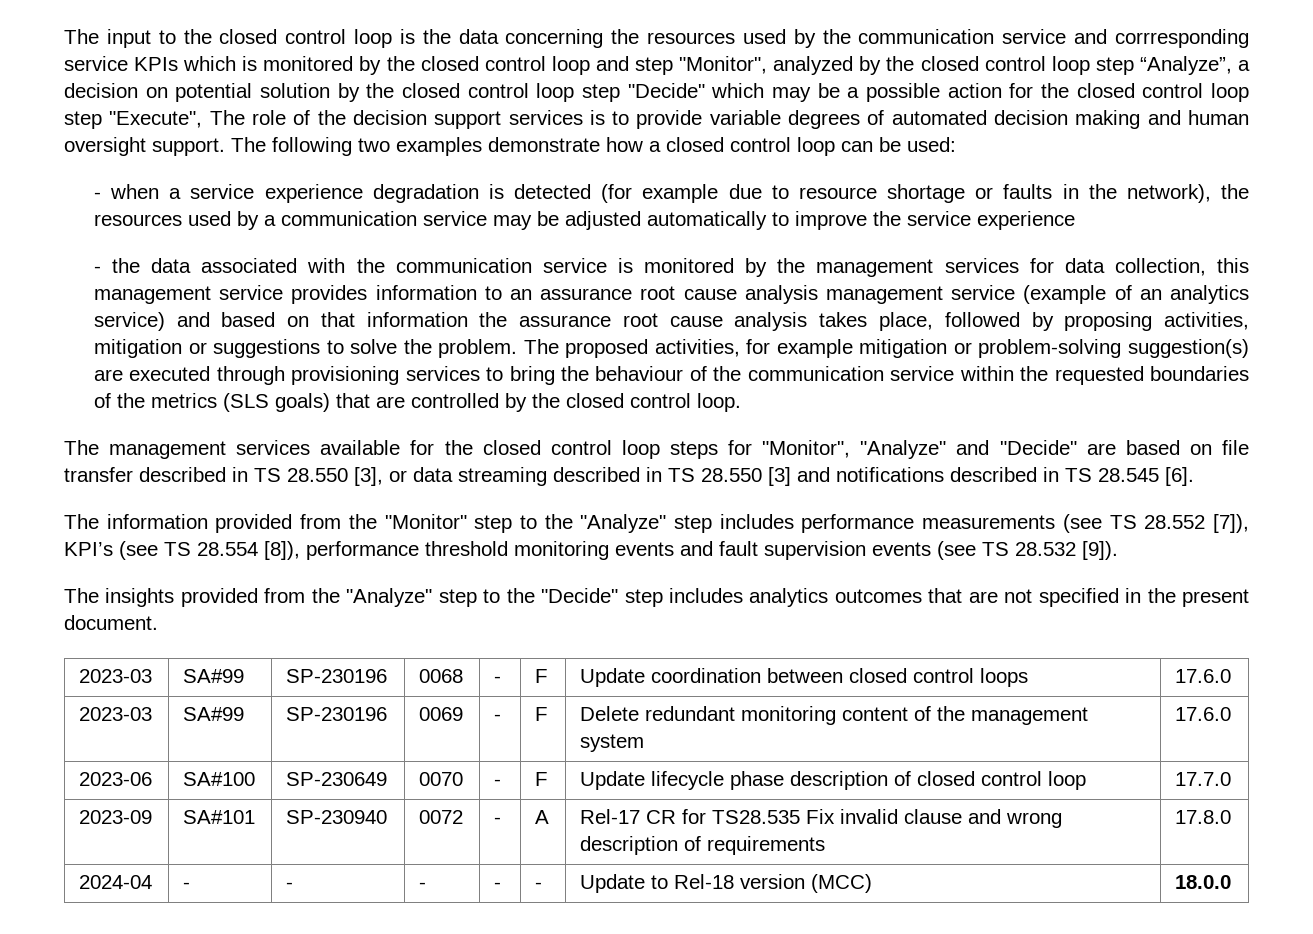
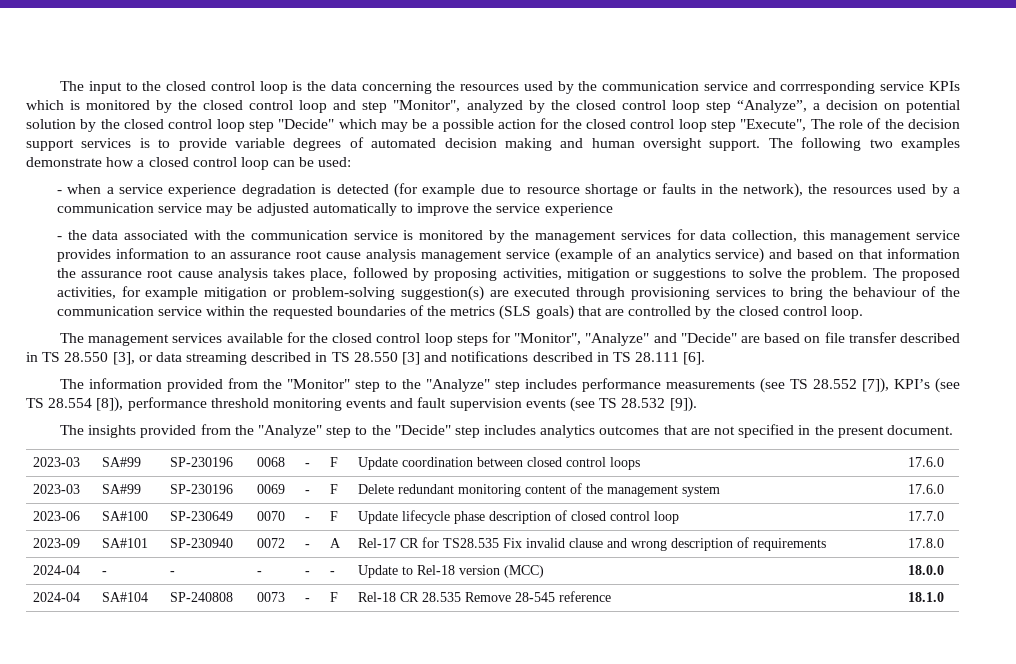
- The management services available for the closed control loop steps for "Monitor", "Analyze" and "Decide" are based on file transfer described in TS 28.550 [3], or data streaming described in TS 28.550 [3] and notifications described in TS 28.545 [6].
+ The management services available for the closed control loop steps for "Monitor", "Analyze" and "Decide" are based on file transfer described in TS 28.550 [3], or data streaming described in TS 28.550 [3] and notifications described in TS 28.111 [6].
+ 2024-04 | SA#104 | SP-240808 | 0073 | - | F | Rel-18 CR 28.535 Remove 28-545 reference | 18.1.0

